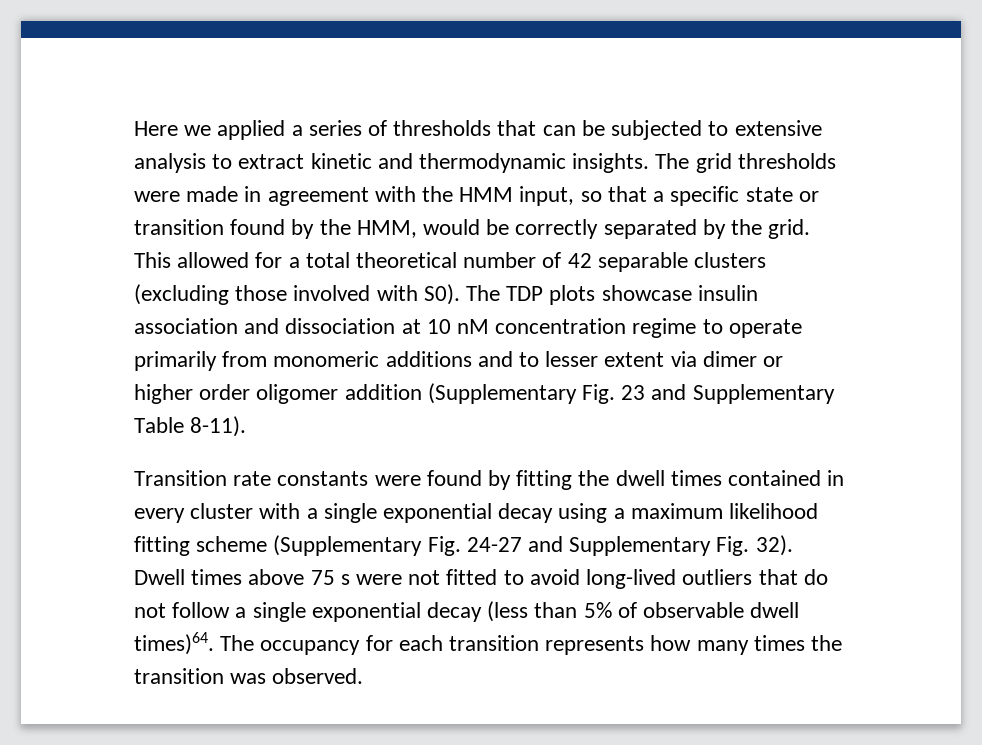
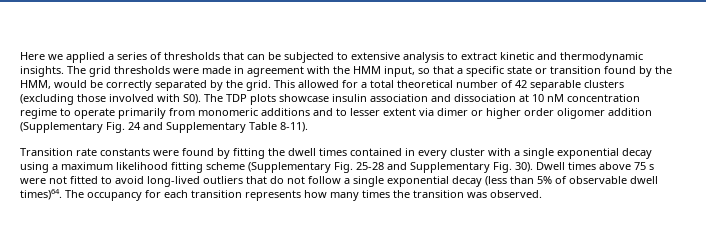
- This allowed for a total theoretical number of 42 separable clusters (excluding those involved with S0). The TDP plots showcase insulin association and dissociation at 10 nM concentration regime to operate primarily from monomeric additions and to lesser extent via dimer or higher order oligomer addition (Supplementary Fig. 23 and Supplementary Table 8-11).
+ This allowed for a total theoretical number of 42 separable clusters (excluding those involved with S0). The TDP plots showcase insulin association and dissociation at 10 nM concentration regime to operate primarily from monomeric additions and to lesser extent via dimer or higher order oligomer addition (Supplementary Fig. 24 and Supplementary Table 8-11).
- Transition rate constants were found by fitting the dwell times contained in every cluster with a single exponential decay using a maximum likelihood fitting scheme (Supplementary Fig. 24-27 and Supplementary Fig. 32).
+ Transition rate constants were found by fitting the dwell times contained in every cluster with a single exponential decay using a maximum likelihood fitting scheme (Supplementary Fig. 25-28 and Supplementary Fig. 30).

